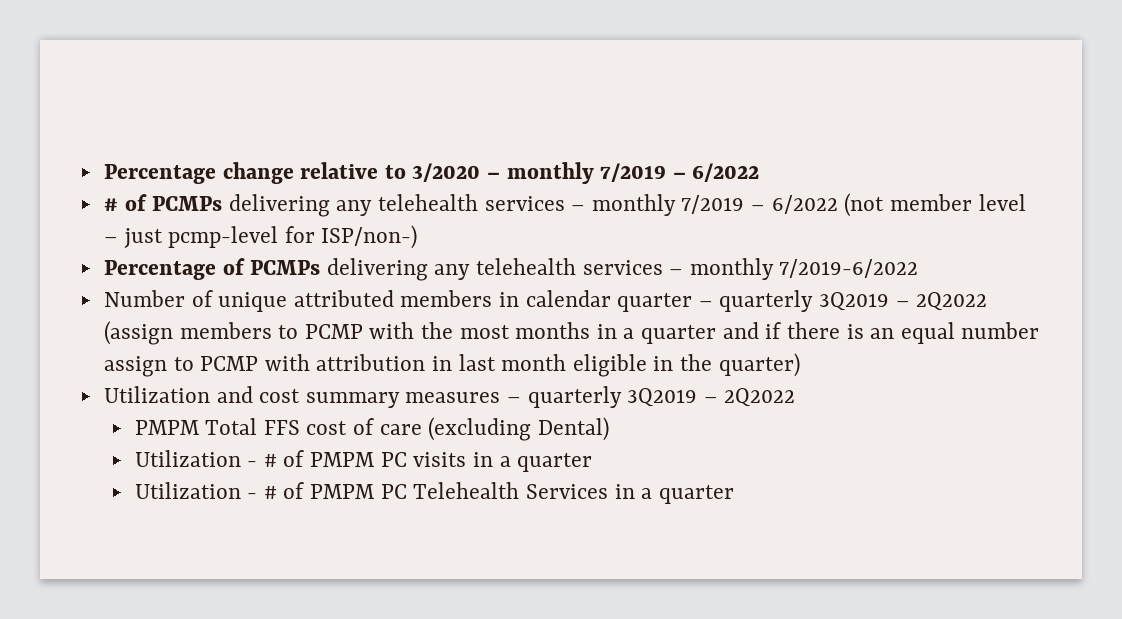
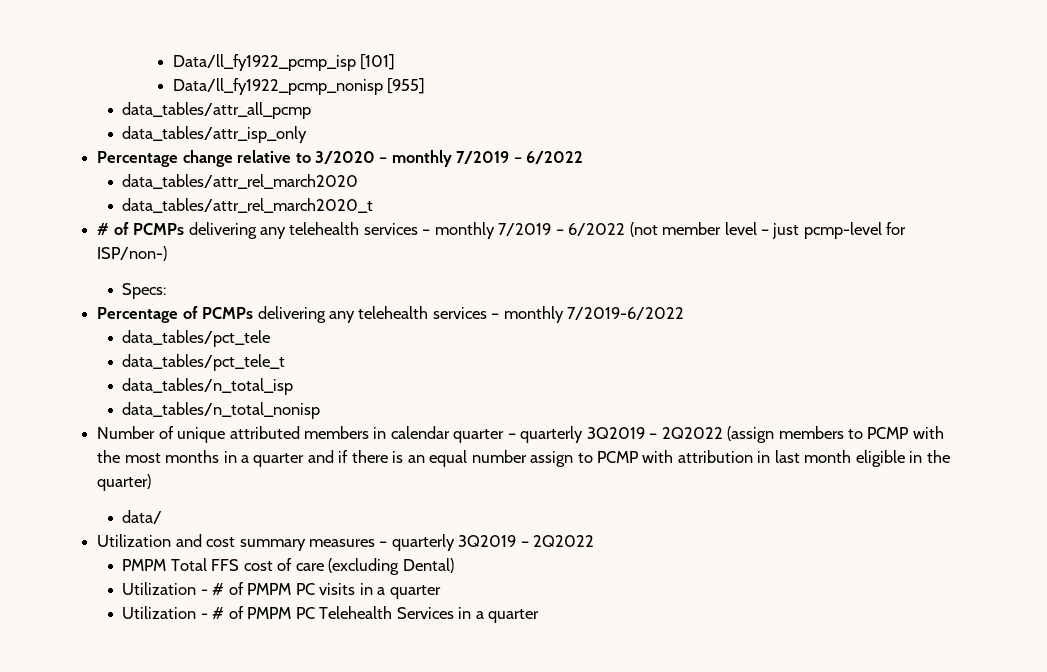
+ Data/ll_fy1922_pcmp_isp [101]
+ Data/ll_fy1922_pcmp_nonisp [955]
+ data_tables/attr_all_pcmp
+ data_tables/attr_isp_only
+ data_tables/attr_rel_march2020
+ data_tables/attr_rel_march2020_t
+ Specs:
+ data_tables/pct_tele
+ data_tables/pct_tele_t
+ data_tables/n_total_isp
+ data_tables/n_total_nonisp
+ data/

